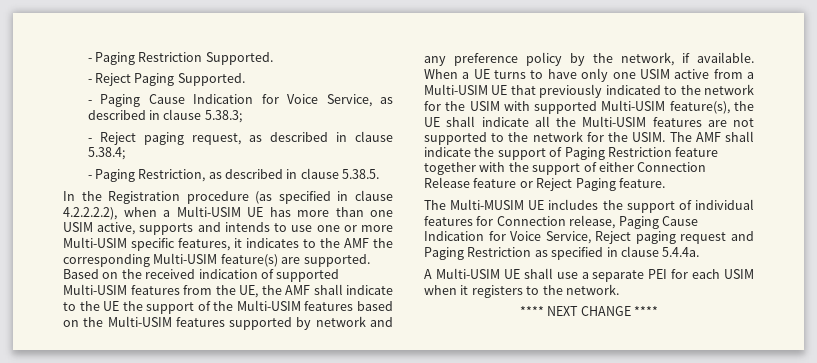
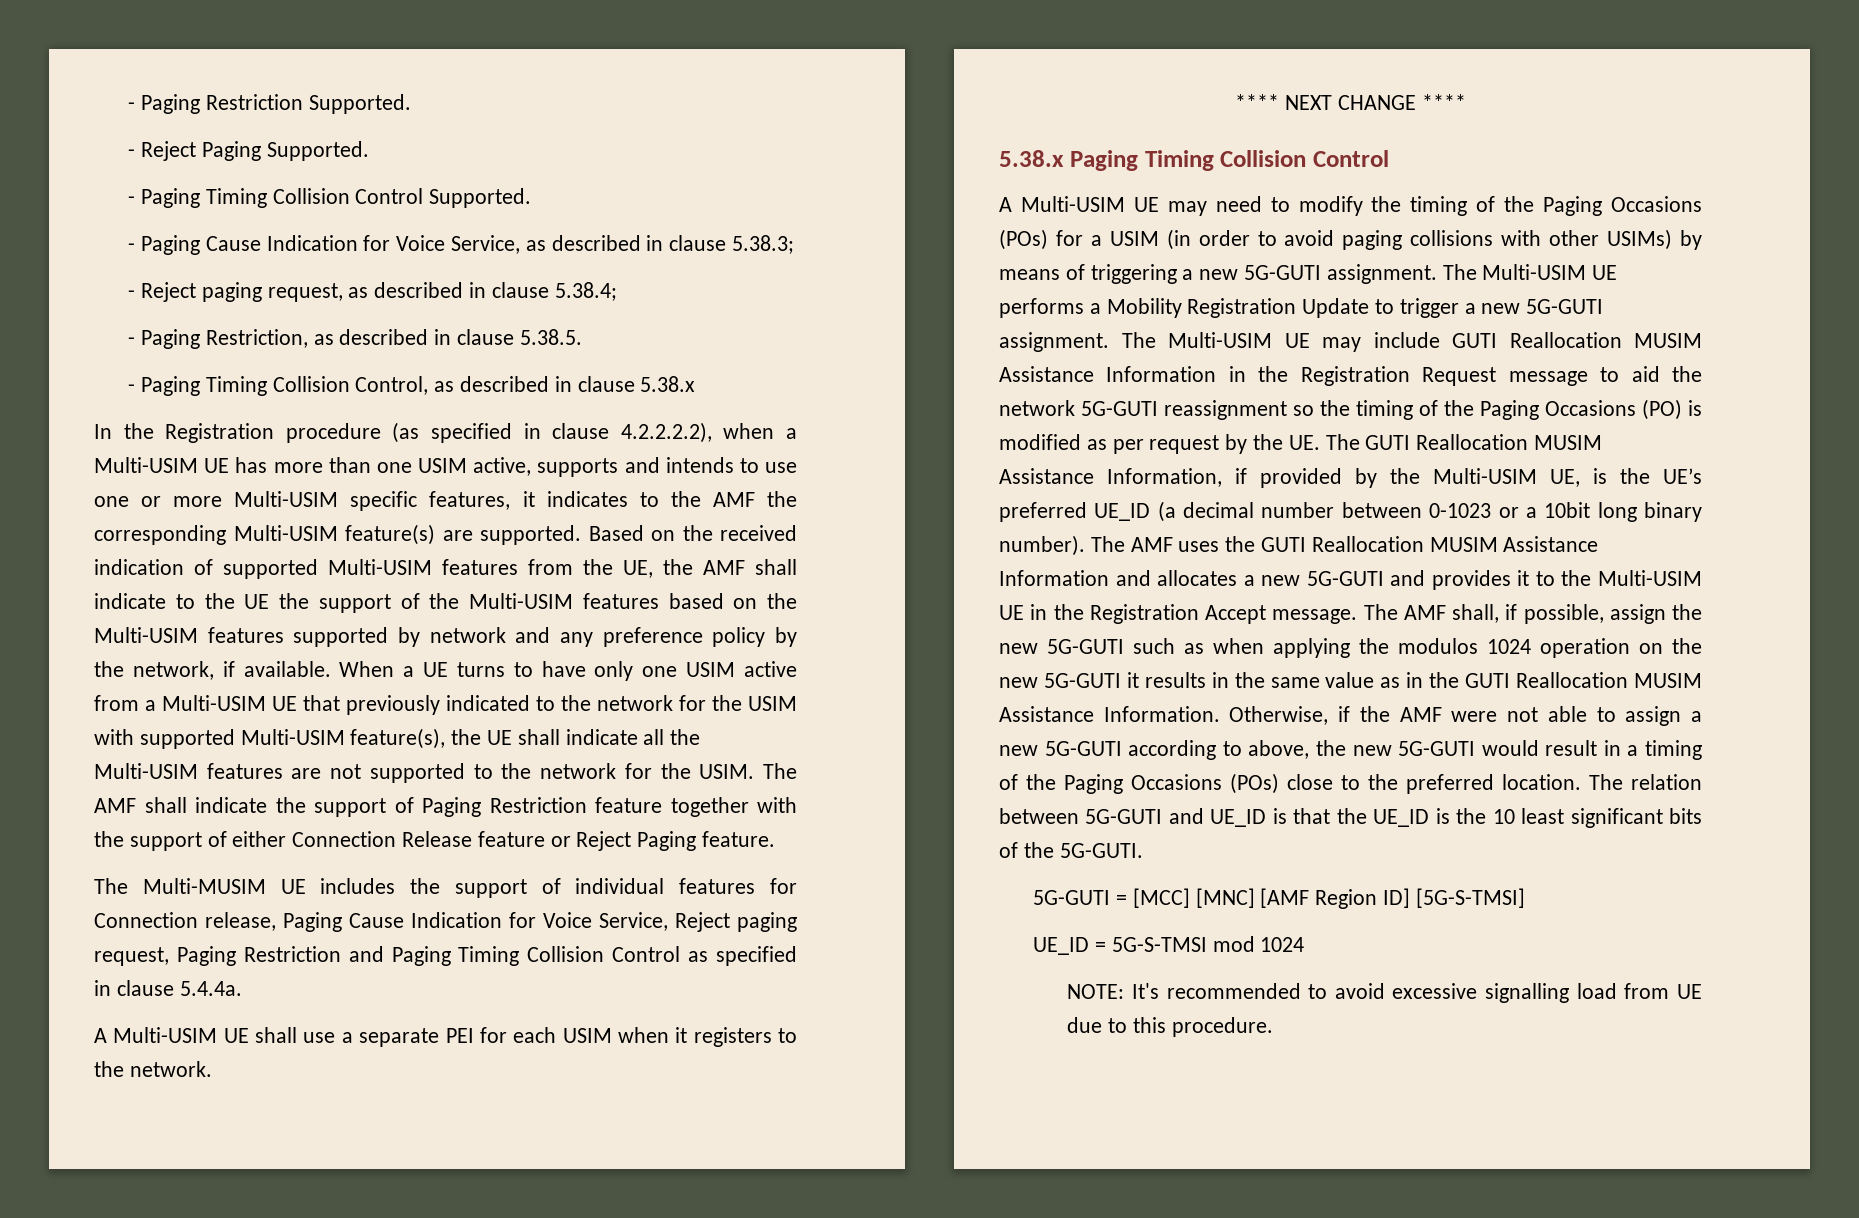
+ - Paging Timing Collision Control Supported.
+ - Paging Timing Collision Control, as described in clause 5.38.x
- The Multi-MUSIM UE includes the support of individual features for Connection release, Paging Cause Indication for Voice Service, Reject paging request and Paging Restriction as specified in clause 5.4.4a.
+ The Multi-MUSIM UE includes the support of individual features for Connection release, Paging Cause Indication for Voice Service, Reject paging request, Paging Restriction and Paging Timing Collision Control as specified in clause 5.4.4a.
+ 5.38.x Paging Timing Collision Control
+ A Multi-USIM UE may need to modify the timing of the Paging Occasions (POs) for a USIM (in order to avoid paging collisions with other USIMs) by means of triggering a new 5G-GUTI assignment. The Multi-USIM UE performs a Mobility Registration Update to trigger a new 5G-GUTI assignment. The Multi-USIM UE may include GUTI Reallocation MUSIM Assistance Information in the Registration Request message to aid the network 5G-GUTI reassignment so the timing of the Paging Occasions (PO) is modified as per request by the UE. The GUTI Reallocation MUSIM Assistance Information, if provided by the Multi-USIM UE, is the UE’s preferred UE_ID (a decimal number between 0-1023 or a 10bit long binary number). The AMF uses the GUTI Reallocation MUSIM Assistance Information and allocates a new 5G-GUTI and provides it to the Multi-USIM UE in the Registration Accept message. The AMF shall, if possible, assign the new 5G-GUTI such as when applying the modulos 1024 operation on the new 5G-GUTI it results in the same value as in the GUTI Reallocation MUSIM Assistance Information. Otherwise, if the AMF were not able to assign a new 5G-GUTI according to above, the new 5G-GUTI would result in a timing of the Paging Occasions (POs) close to the preferred location. The relation between 5G-GUTI and UE_ID is that the UE_ID is the 10 least significant bits of the 5G-GUTI.
+ 5G-GUTI = [MCC] [MNC] [AMF Region ID] [5G-S-TMSI]
+ UE_ID = 5G-S-TMSI mod 1024
+ NOTE: It's recommended to avoid excessive signalling load from UE due to this procedure.

